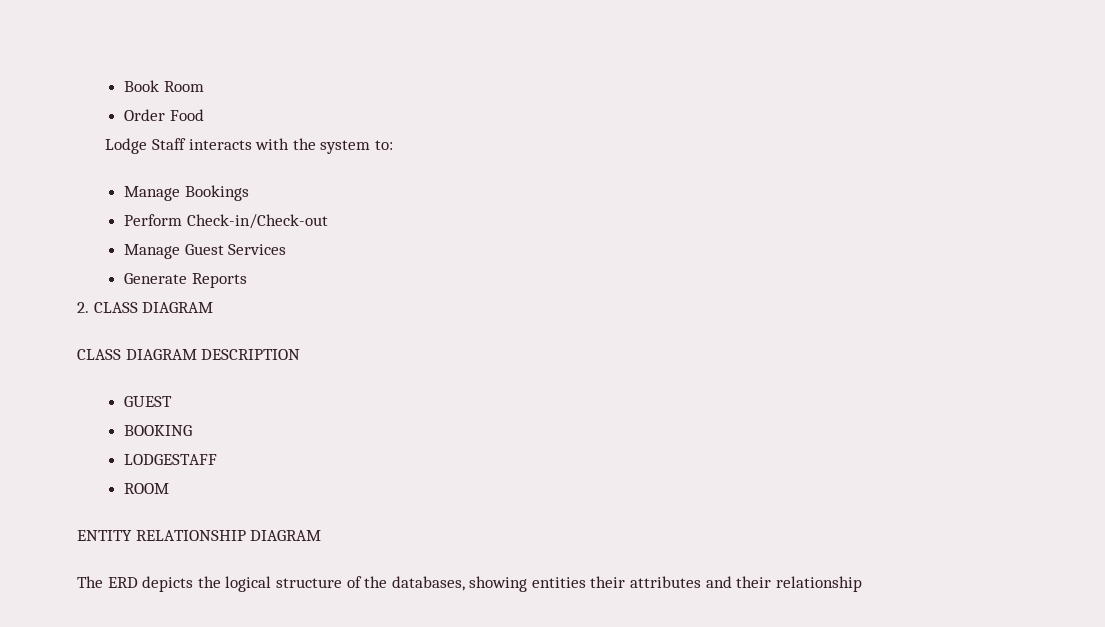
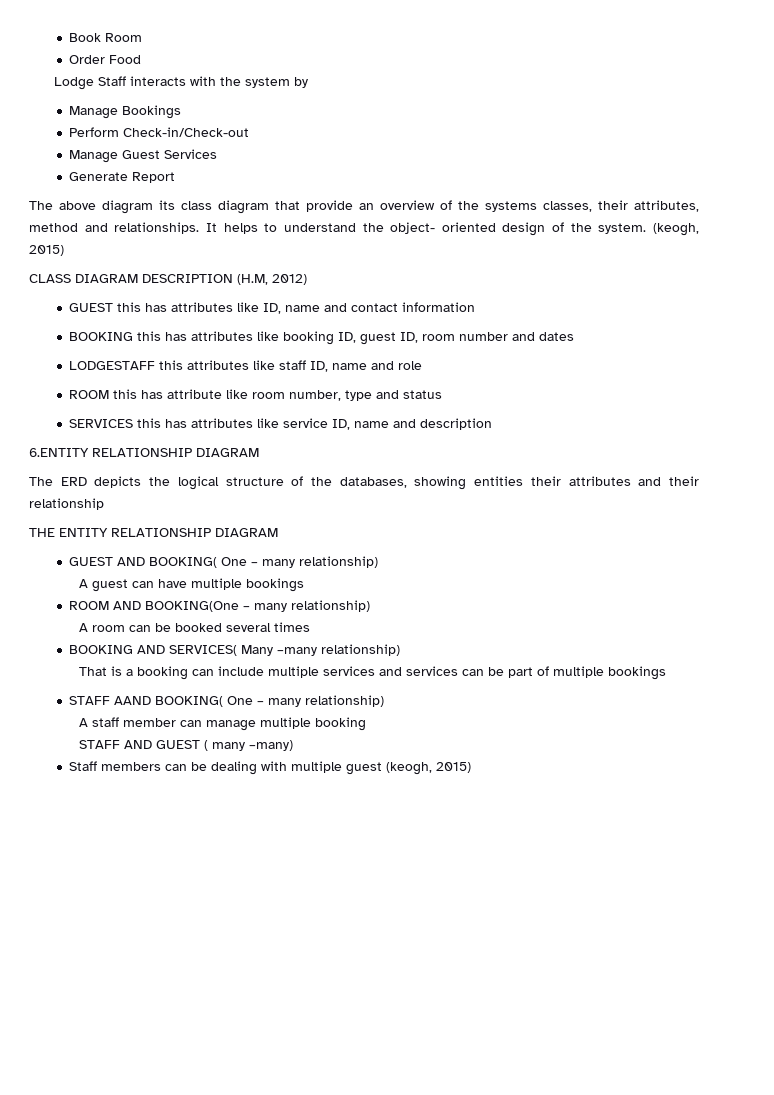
- Lodge Staff interacts with the system to:
+ Lodge Staff interacts with the system by
- Generate Reports
- 2. CLASS DIAGRAM
+ Generate Report
+ The above diagram its class diagram that provide an overview of the systems classes, their attributes, method and relationships. It helps to understand the object- oriented design of the system. (keogh, 2015)
- CLASS DIAGRAM DESCRIPTION
- GUEST
- BOOKING
- LODGESTAFF
- ROOM
- ENTITY RELATIONSHIP DIAGRAM
+ CLASS DIAGRAM DESCRIPTION (H.M, 2012)
+ GUEST this has attributes like ID, name and contact information
+ BOOKING this has attributes like booking ID, guest ID, room number and dates
+ LODGESTAFF this attributes like staff ID, name and role
+ ROOM this has attribute like room number, type and status
+ SERVICES this has attributes like service ID, name and description
+ 6.ENTITY RELATIONSHIP DIAGRAM
+ THE ENTITY RELATIONSHIP DIAGRAM
+ GUEST AND BOOKING( One – many relationship)
+ A guest can have multiple bookings
+ ROOM AND BOOKING(One – many relationship)
+ A room can be booked several times
+ BOOKING AND SERVICES( Many –many relationship)
+ That is a booking can include multiple services and services can be part of multiple bookings
+ STAFF AAND BOOKING( One – many relationship)
+ A staff member can manage multiple booking
+ STAFF AND GUEST ( many –many)
+ Staff members can be dealing with multiple guest (keogh, 2015)

